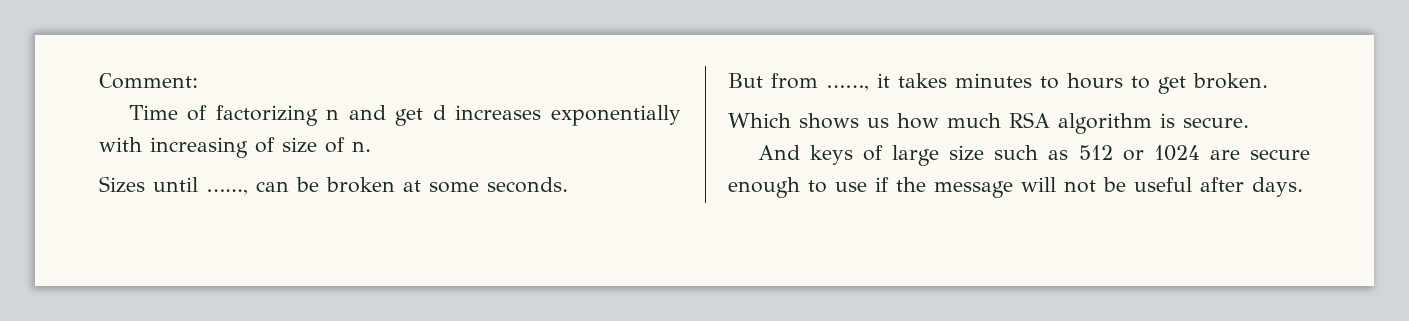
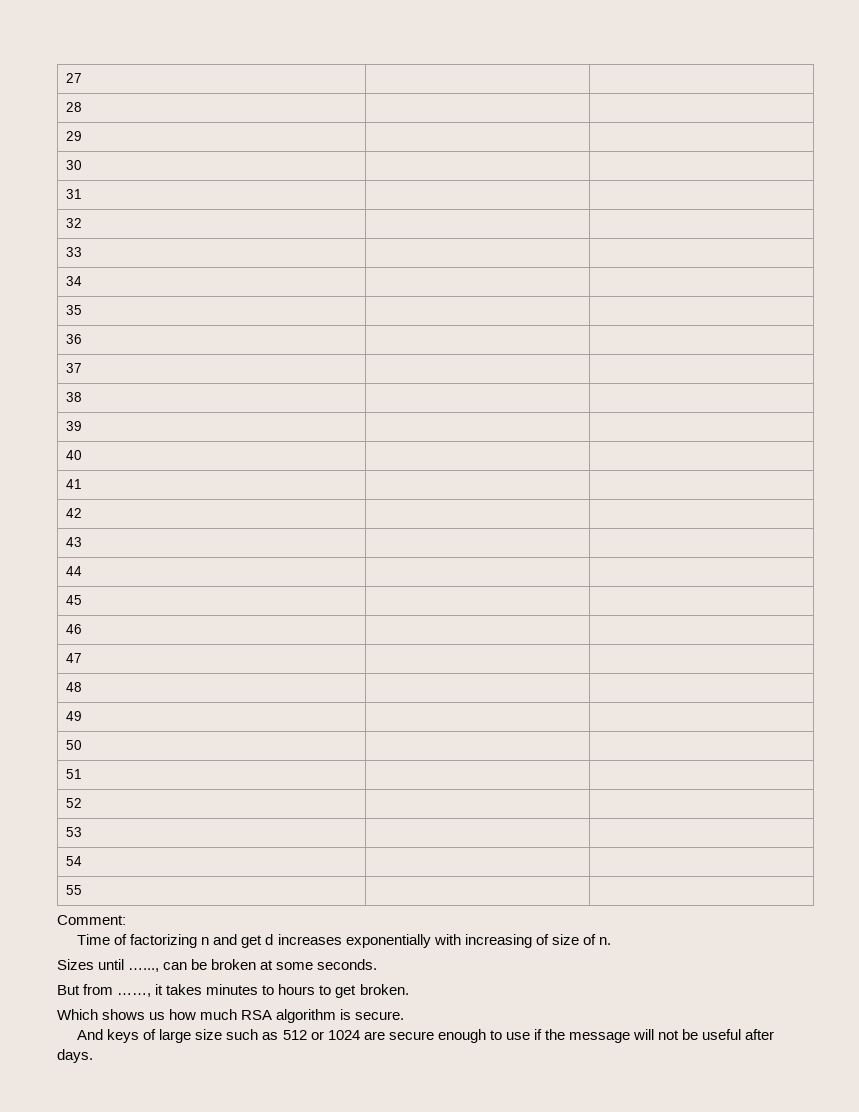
+ 27 | |
+ 28 | |
+ 29 | |
+ 30 | |
+ 31 | |
+ 32 | |
+ 33 | |
+ 34 | |
+ 35 | |
+ 36 | |
+ 37 | |
+ 38 | |
+ 39 | |
+ 40 | |
+ 41 | |
+ 42 | |
+ 43 | |
+ 44 | |
+ 45 | |
+ 46 | |
+ 47 | |
+ 48 | |
+ 49 | |
+ 50 | |
+ 51 | |
+ 52 | |
+ 53 | |
+ 54 | |
+ 55 | |

